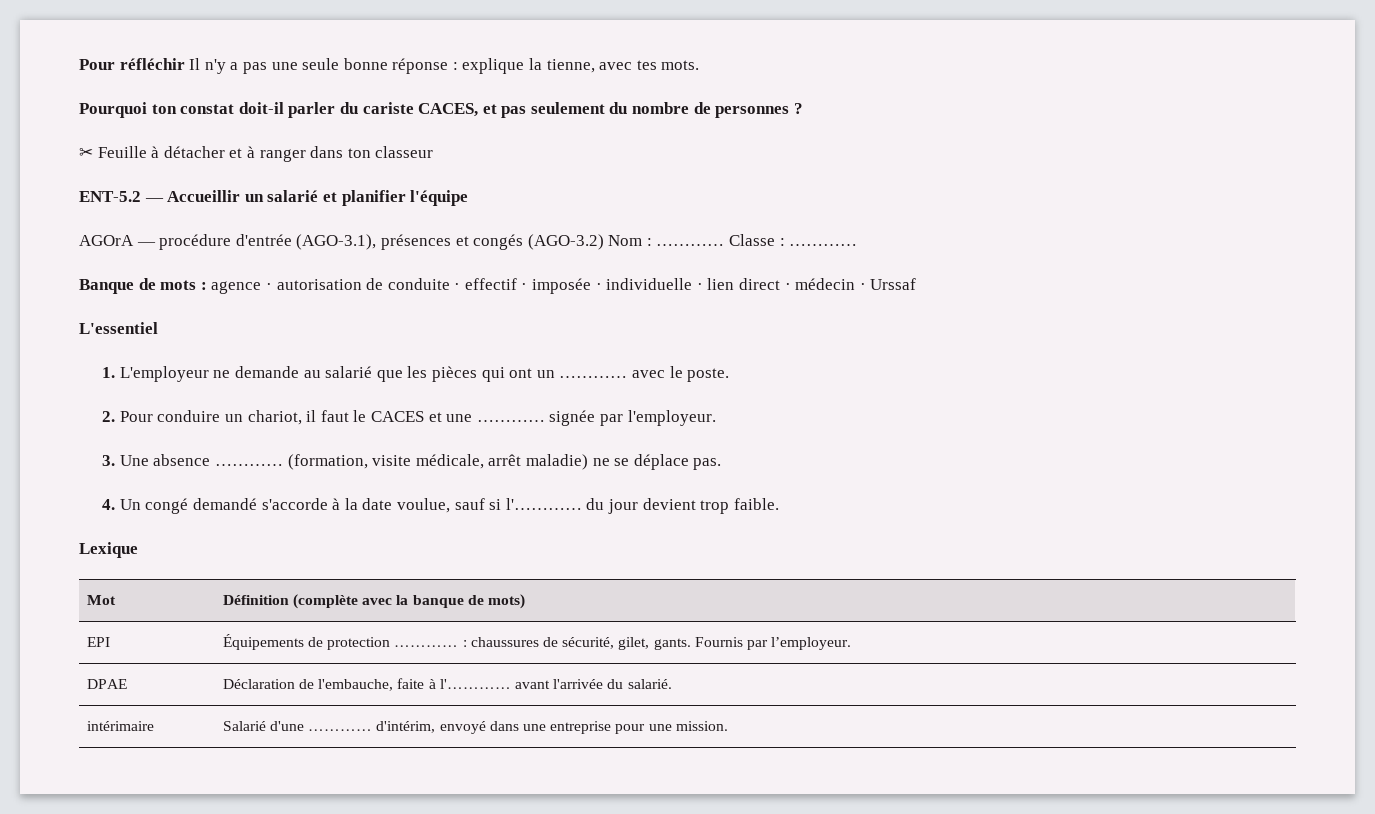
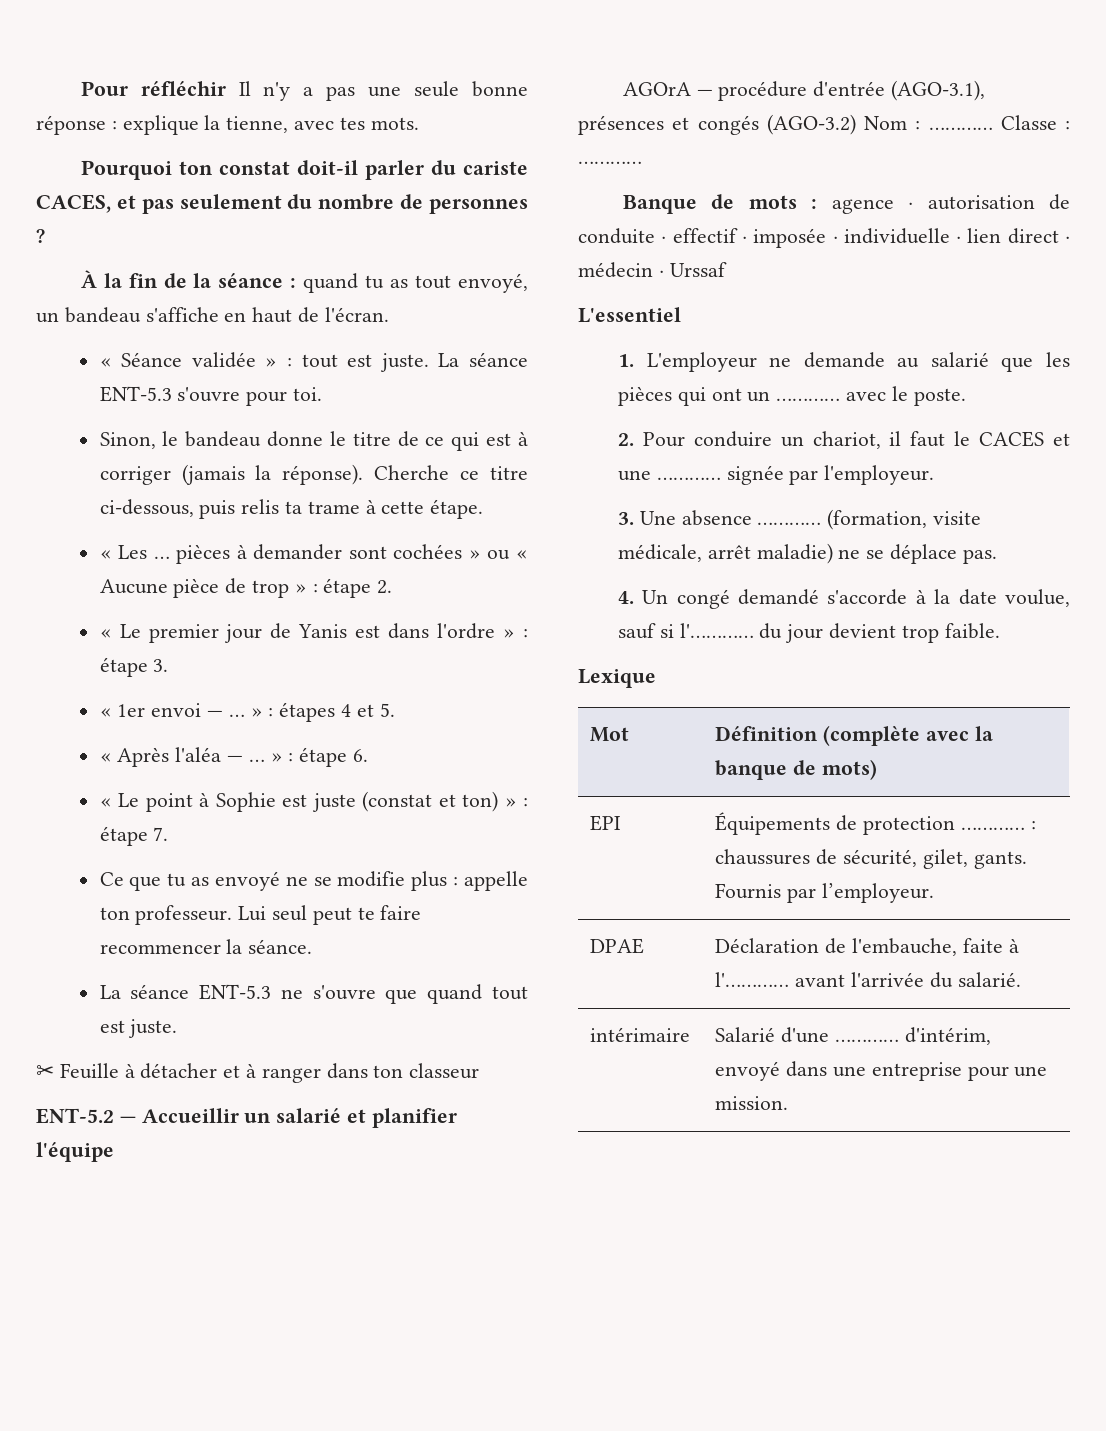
+ À la fin de la séance : quand tu as tout envoyé, un bandeau s'affiche en haut de l'écran.
+ « Séance validée » : tout est juste. La séance ENT-5.3 s'ouvre pour toi.
+ Sinon, le bandeau donne le titre de ce qui est à corriger (jamais la réponse). Cherche ce titre ci-dessous, puis relis ta trame à cette étape.
+ « Les … pièces à demander sont cochées » ou « Aucune pièce de trop » : étape 2.
+ « Le premier jour de Yanis est dans l'ordre » : étape 3.
+ « 1er envoi — … » : étapes 4 et 5.
+ « Après l'aléa — … » : étape 6.
+ « Le point à Sophie est juste (constat et ton) » : étape 7.
+ Ce que tu as envoyé ne se modifie plus : appelle ton professeur. Lui seul peut te faire recommencer la séance.
+ La séance ENT-5.3 ne s'ouvre que quand tout est juste.

